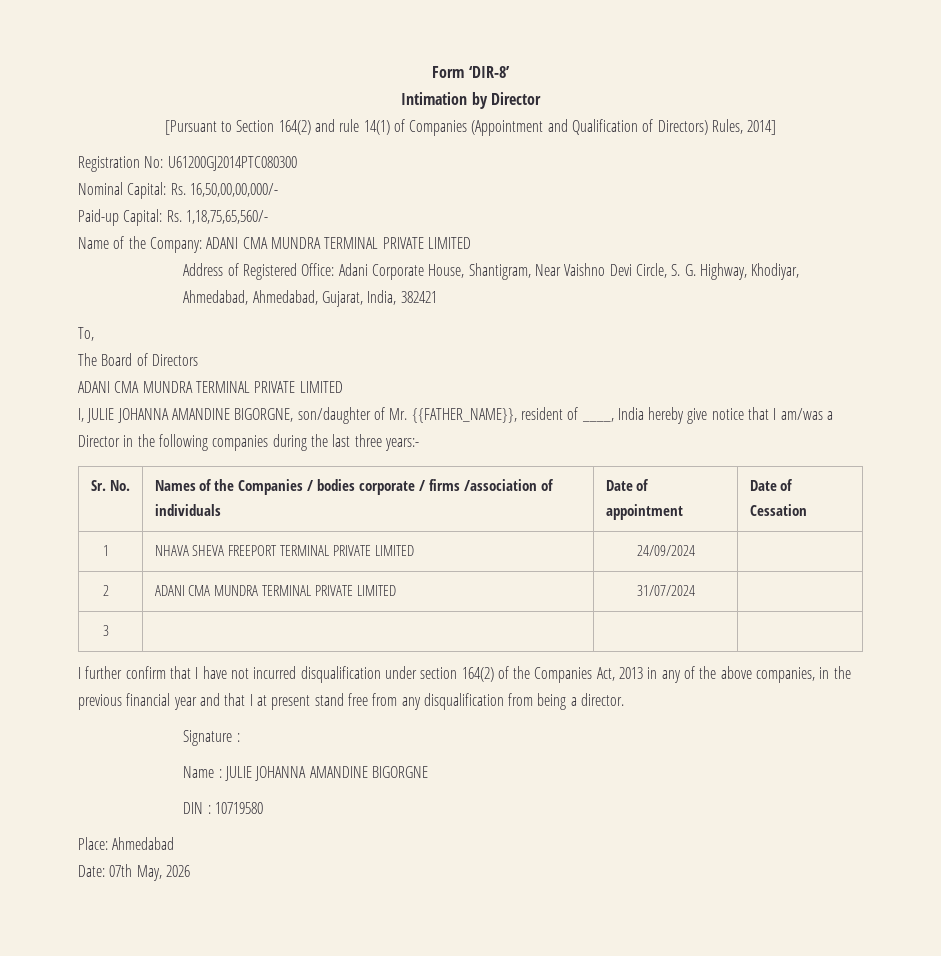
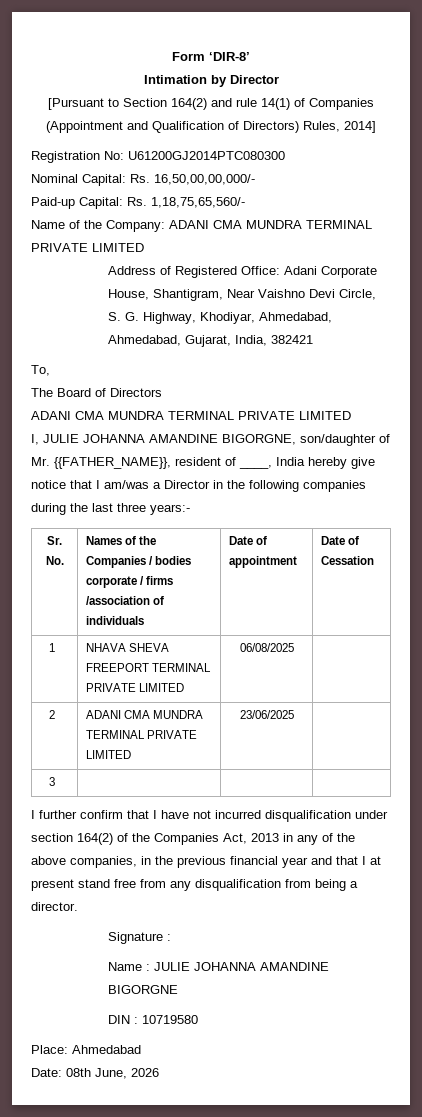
- 1 | NHAVA SHEVA FREEPORT TERMINAL PRIVATE LIMITED | 24/09/2024 |
+ 1 | NHAVA SHEVA FREEPORT TERMINAL PRIVATE LIMITED | 06/08/2025 |
- 2 | ADANI CMA MUNDRA TERMINAL PRIVATE LIMITED | 31/07/2024 |
+ 2 | ADANI CMA MUNDRA TERMINAL PRIVATE LIMITED | 23/06/2025 |
- Date: 07th May, 2026
+ Date: 08th June, 2026

